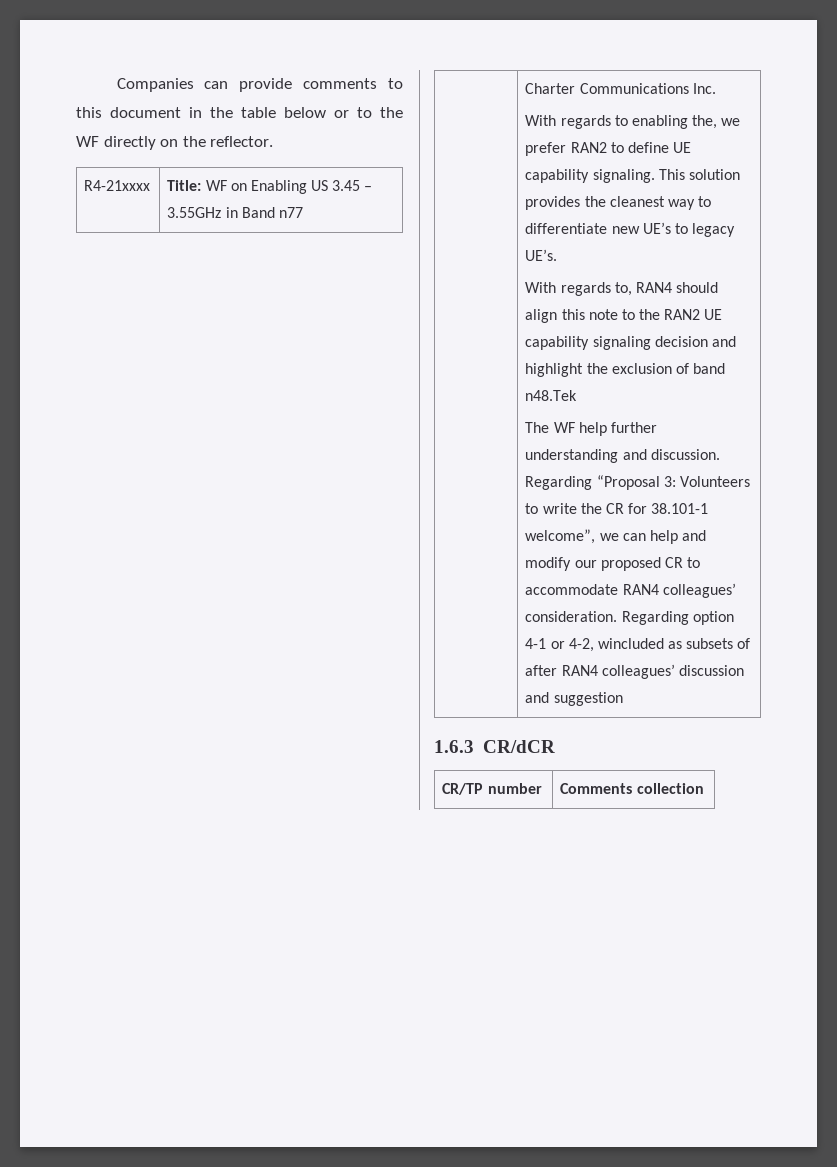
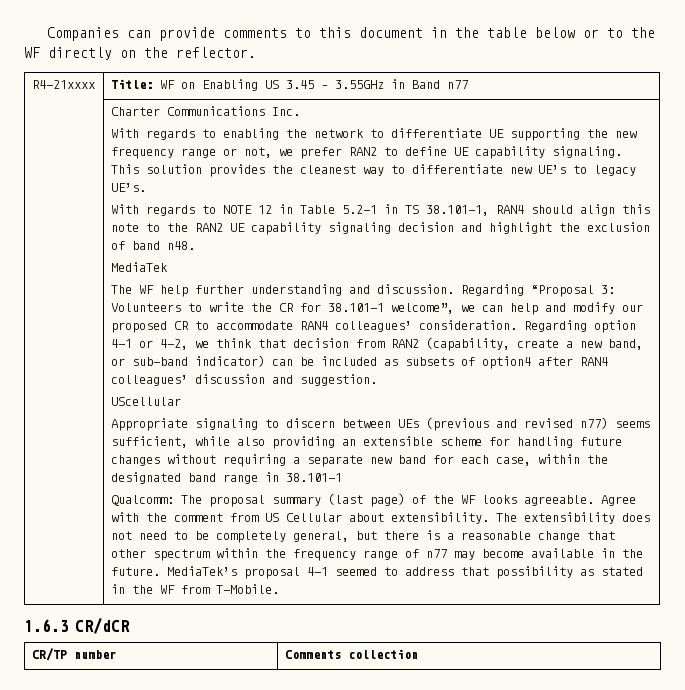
- With regards to enabling the, we prefer RAN2 to define UE capability signaling.
+ With regards to enabling the network to differentiate UE supporting the new frequency range or not, we prefer RAN2 to define UE capability signaling.
- With regards to, RAN4 should align this note to the RAN2 UE capability signaling decision and highlight the exclusion of band n48.Tek
+ With regards to NOTE 12 in Table 5.2-1 in TS 38.101-1, RAN4 should align this note to the RAN2 UE capability signaling decision and highlight the exclusion of band n48.
+ MediaTek
- Regarding option 4-1 or 4-2, wincluded as subsets of after RAN4 colleagues’ discussion and suggestion
+ Regarding option 4-1 or 4-2, we think that decision from RAN2 (capability, create a new band, or sub-band indicator) can be included as subsets of option4 after RAN4 colleagues’ discussion and suggestion.
+ UScellular
+ Appropriate signaling to discern between UEs (previous and revised n77) seems sufficient, while also providing an extensible scheme for handling future changes without requiring a separate new band for each case, within the designated band range in 38.101-1
+ Qualcomm: The proposal summary (last page) of the WF looks agreeable. Agree with the comment from US Cellular about extensibility. The extensibility does not need to be completely general, but there is a reasonable change that other spectrum within the frequency range of n77 may become available in the future. MediaTek’s proposal 4-1 seemed to address that possibility as stated in the WF from T-Mobile.

